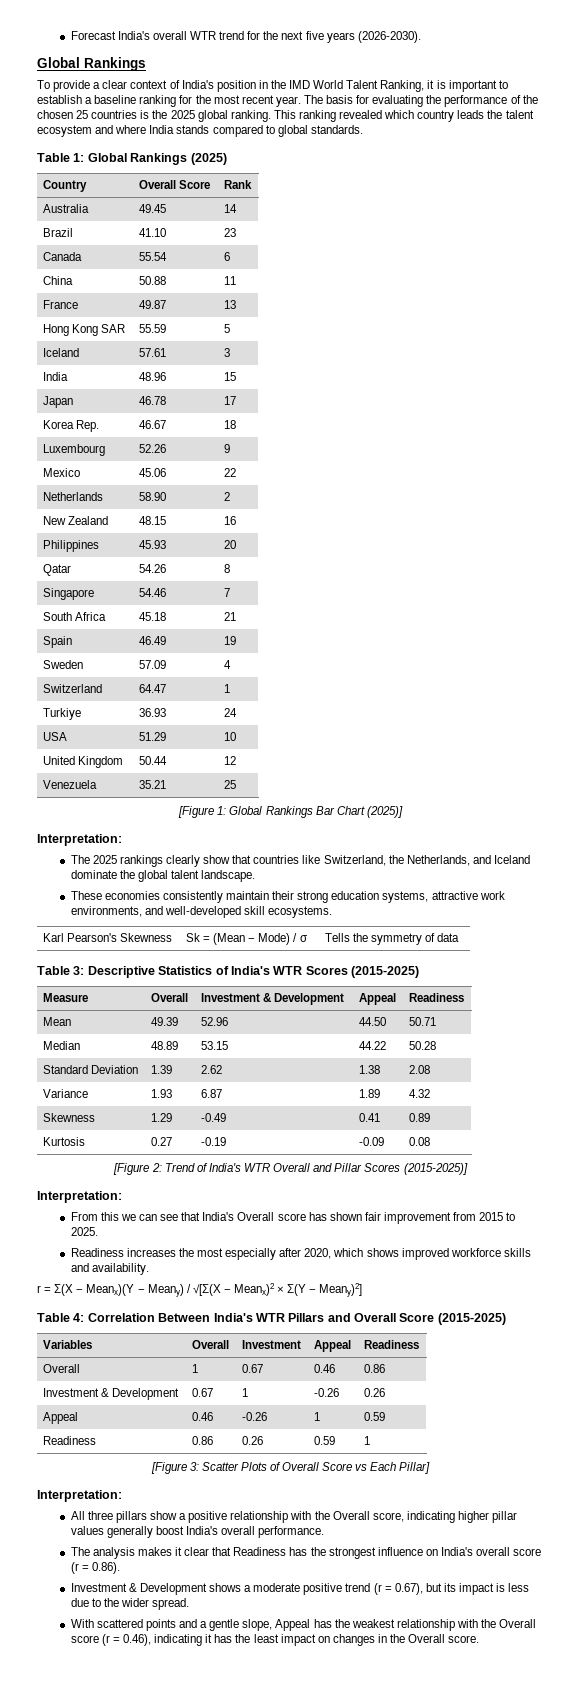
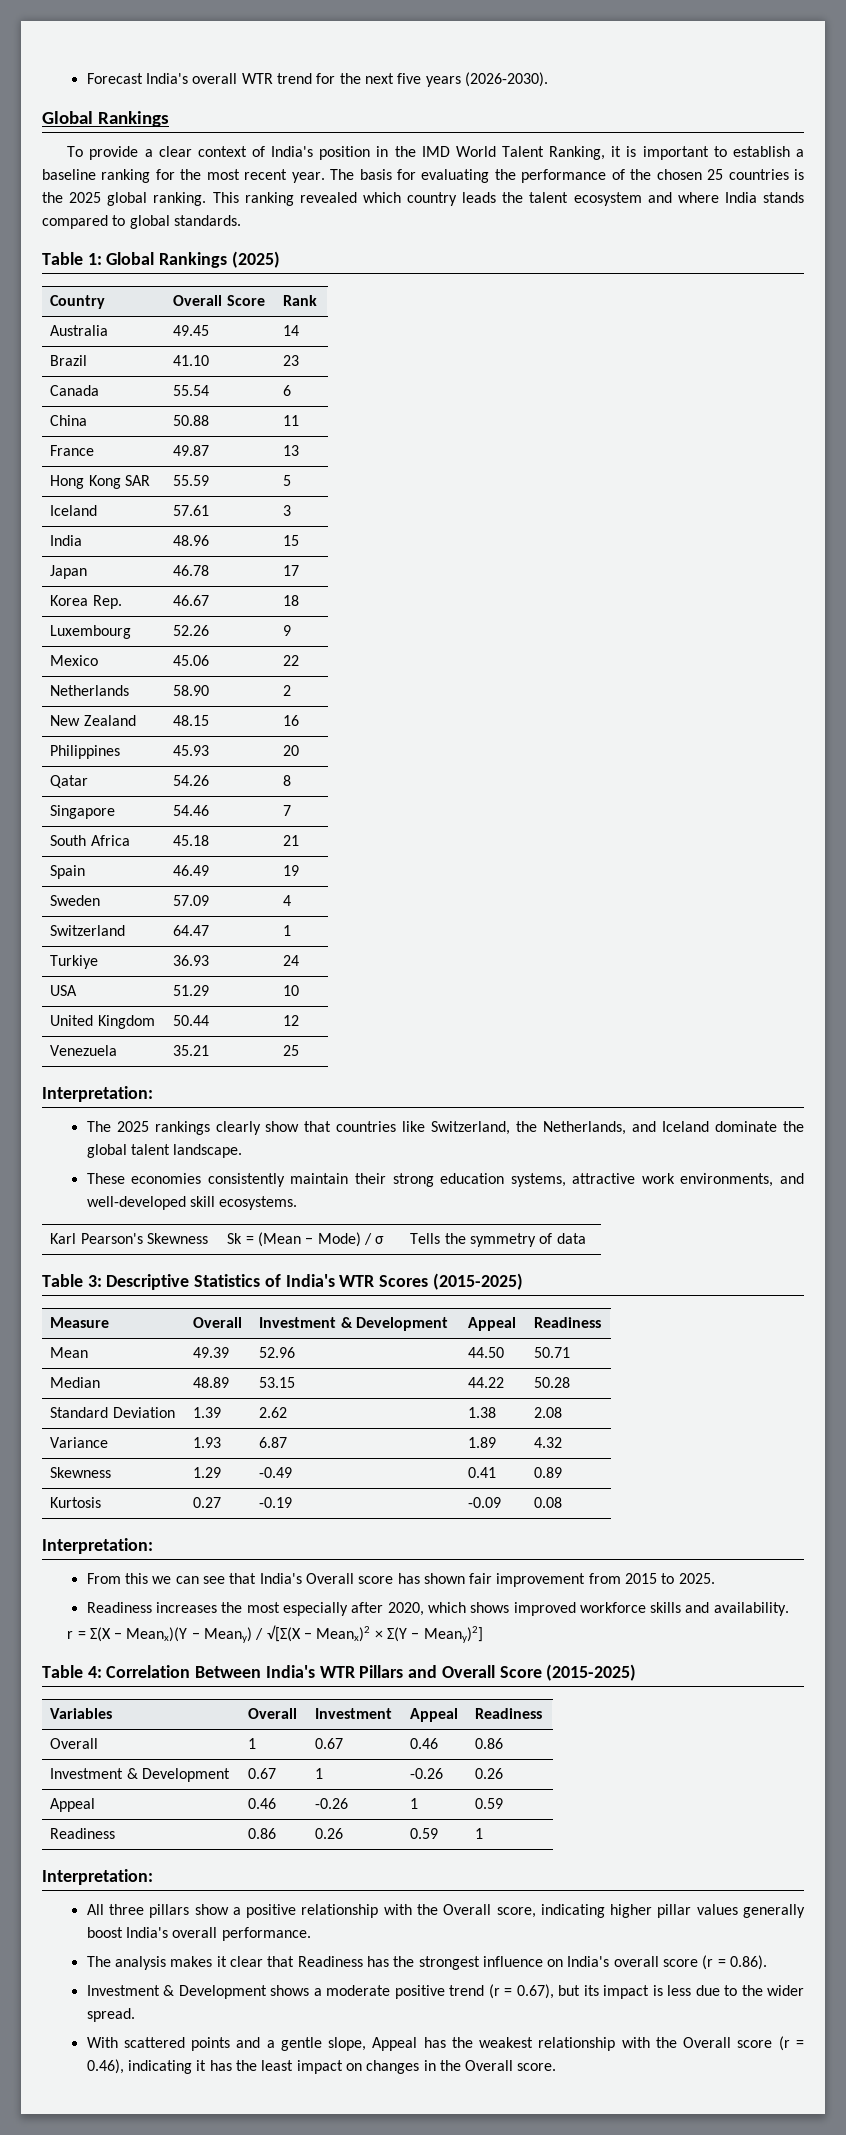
- [Figure 1: Global Rankings Bar Chart (2025)]
- [Figure 2: Trend of India's WTR Overall and Pillar Scores (2015-2025)]
- [Figure 3: Scatter Plots of Overall Score vs Each Pillar]

